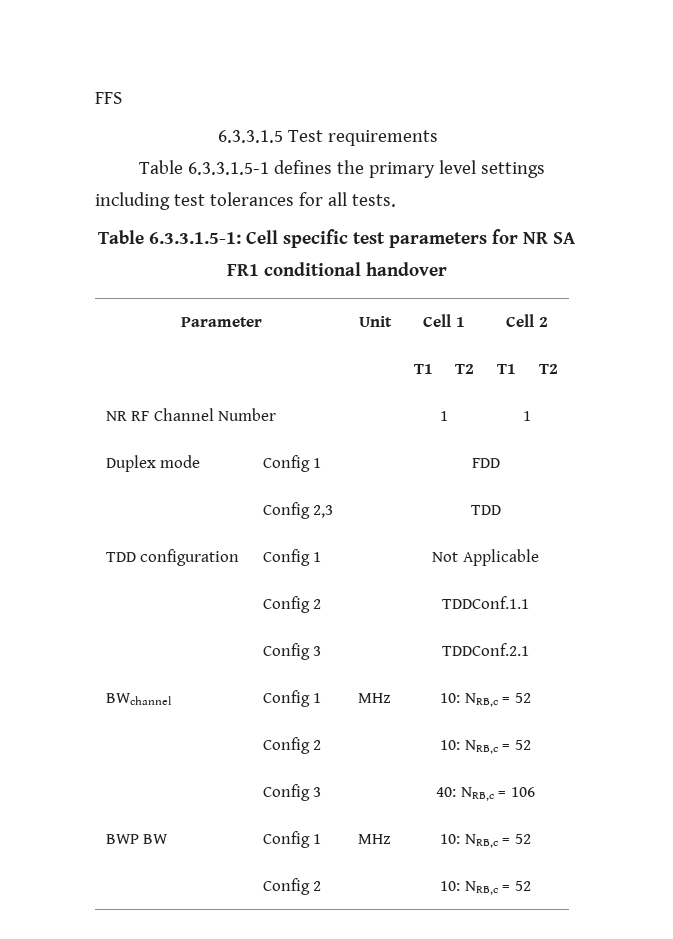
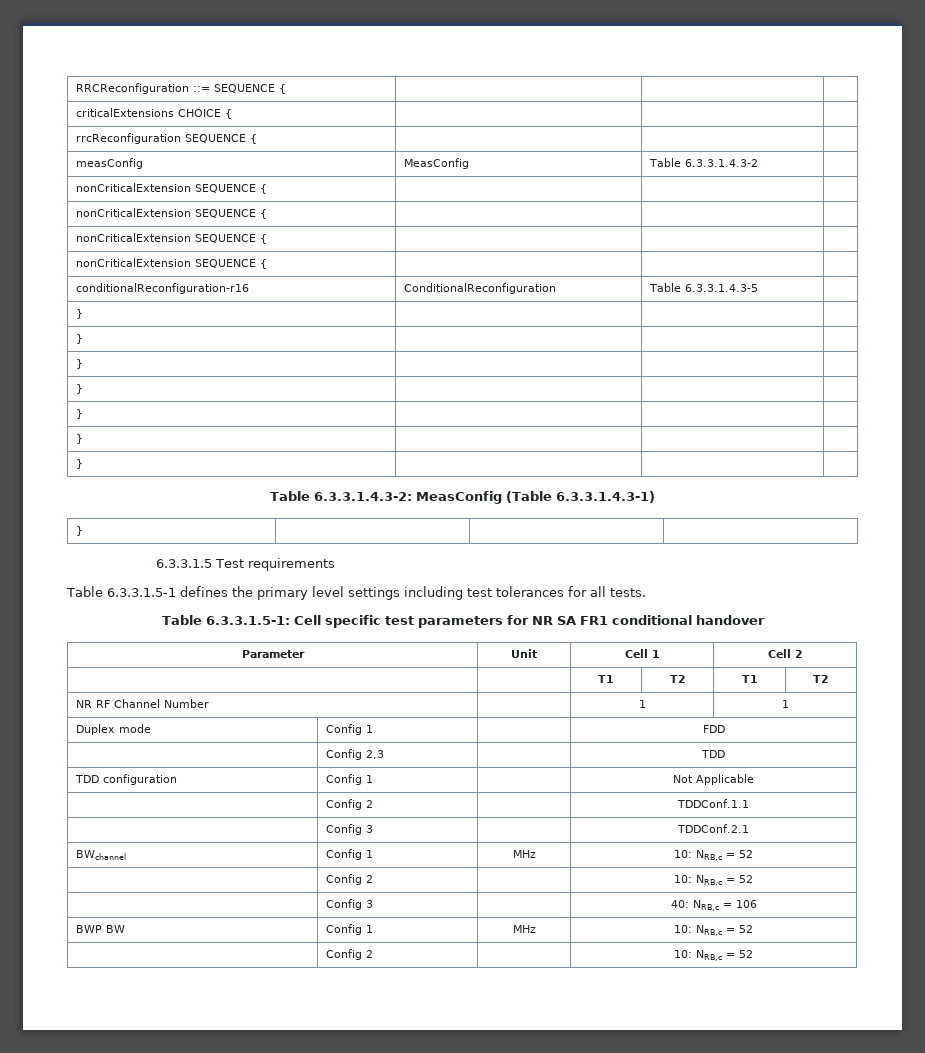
- FFS
+ RRCReconfiguration ::= SEQUENCE { | | |
+ criticalExtensions CHOICE { | | |
+ rrcReconfiguration SEQUENCE { | | |
+ measConfig | MeasConfig | Table 6.3.3.1.4.3-2 |
+ nonCriticalExtension SEQUENCE { | | |
+ nonCriticalExtension SEQUENCE { | | |
+ nonCriticalExtension SEQUENCE { | | |
+ nonCriticalExtension SEQUENCE { | | |
+ conditionalReconfiguration-r16 | ConditionalReconfiguration | Table 6.3.3.1.4.3-5 |
+ } | | |
+ } | | |
+ } | | |
+ } | | |
+ } | | |
+ } | | |
+ } | | |
+ Table 6.3.3.1.4.3-2: MeasConfig (Table 6.3.3.1.4.3-1)
+ } | | |

